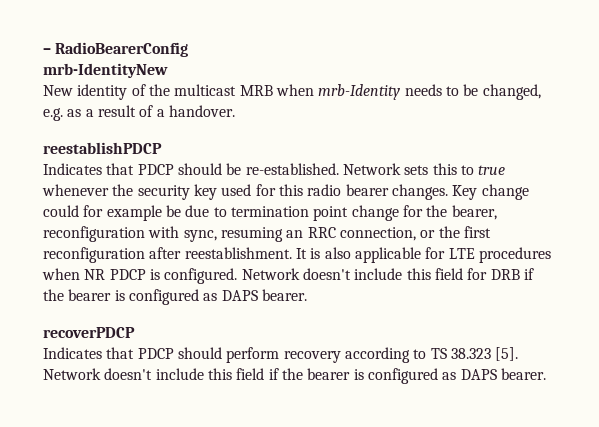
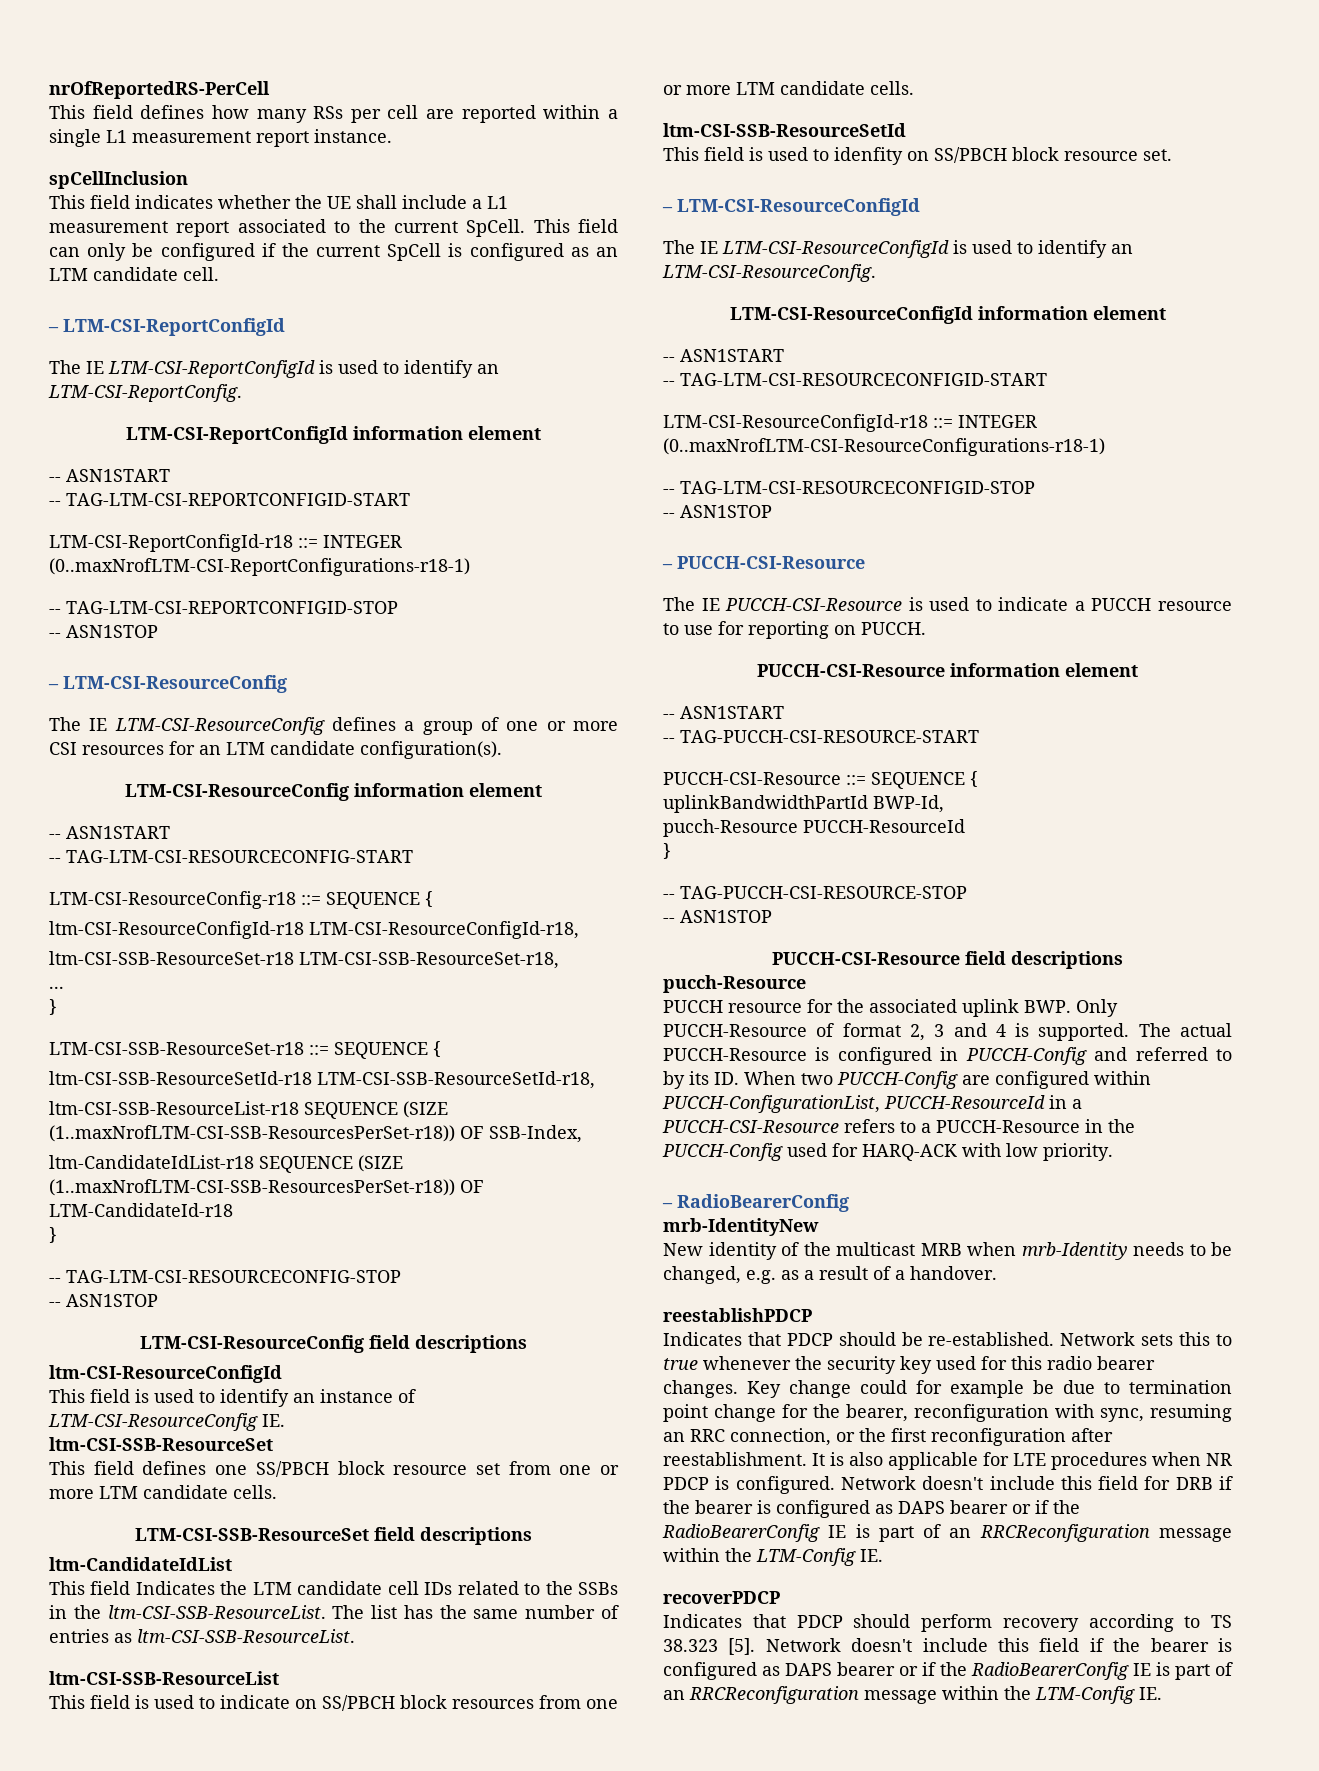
+ nrOfReportedRS-PerCell
+ This field defines how many RSs per cell are reported within a single L1 measurement report instance.
+ spCellInclusion
+ This field indicates whether the UE shall include a L1 measurement report associated to the current SpCell. This field can only be configured if the current SpCell is configured as an LTM candidate cell.
+ – LTM-CSI-ReportConfigId
+ The IE LTM-CSI-ReportConfigId is used to identify an LTM-CSI-ReportConfig.
+ LTM-CSI-ReportConfigId information element
+ -- ASN1START
+ -- TAG-LTM-CSI-REPORTCONFIGID-START
+ LTM-CSI-ReportConfigId-r18 ::= INTEGER (0..maxNrofLTM-CSI-ReportConfigurations-r18-1)
+ -- TAG-LTM-CSI-REPORTCONFIGID-STOP
+ -- ASN1STOP
+ – LTM-CSI-ResourceConfig
+ The IE LTM-CSI-ResourceConfig defines a group of one or more CSI resources for an LTM candidate configuration(s).
+ LTM-CSI-ResourceConfig information element
+ -- ASN1START
+ -- TAG-LTM-CSI-RESOURCECONFIG-START
+ LTM-CSI-ResourceConfig-r18 ::= SEQUENCE {
+ ltm-CSI-ResourceConfigId-r18 LTM-CSI-ResourceConfigId-r18,
+ ltm-CSI-SSB-ResourceSet-r18 LTM-CSI-SSB-ResourceSet-r18,
+ ...
+ }
+ LTM-CSI-SSB-ResourceSet-r18 ::= SEQUENCE {
+ ltm-CSI-SSB-ResourceSetId-r18 LTM-CSI-SSB-ResourceSetId-r18,
+ ltm-CSI-SSB-ResourceList-r18 SEQUENCE (SIZE (1..maxNrofLTM-CSI-SSB-ResourcesPerSet-r18)) OF SSB-Index,
+ ltm-CandidateIdList-r18 SEQUENCE (SIZE (1..maxNrofLTM-CSI-SSB-ResourcesPerSet-r18)) OF LTM-CandidateId-r18
+ }
+ -- TAG-LTM-CSI-RESOURCECONFIG-STOP
+ -- ASN1STOP
+ LTM-CSI-ResourceConfig field descriptions
+ ltm-CSI-ResourceConfigId
+ This field is used to identify an instance of LTM-CSI-ResourceConfig IE.
+ ltm-CSI-SSB-ResourceSet
+ This field defines one SS/PBCH block resource set from one or more LTM candidate cells.
+ LTM-CSI-SSB-ResourceSet field descriptions
+ ltm-CandidateIdList
+ This field Indicates the LTM candidate cell IDs related to the SSBs in the ltm-CSI-SSB-ResourceList. The list has the same number of entries as ltm-CSI-SSB-ResourceList.
+ ltm-CSI-SSB-ResourceList
+ This field is used to indicate on SS/PBCH block resources from one or more LTM candidate cells.
+ ltm-CSI-SSB-ResourceSetId
+ This field is used to idenfity on SS/PBCH block resource set.
+ – LTM-CSI-ResourceConfigId
+ The IE LTM-CSI-ResourceConfigId is used to identify an LTM-CSI-ResourceConfig.
+ LTM-CSI-ResourceConfigId information element
+ -- ASN1START
+ -- TAG-LTM-CSI-RESOURCECONFIGID-START
+ LTM-CSI-ResourceConfigId-r18 ::= INTEGER (0..maxNrofLTM-CSI-ResourceConfigurations-r18-1)
+ -- TAG-LTM-CSI-RESOURCECONFIGID-STOP
+ -- ASN1STOP
+ – PUCCH-CSI-Resource
+ The IE PUCCH-CSI-Resource is used to indicate a PUCCH resource to use for reporting on PUCCH.
+ PUCCH-CSI-Resource information element
+ -- ASN1START
+ -- TAG-PUCCH-CSI-RESOURCE-START
+ PUCCH-CSI-Resource ::= SEQUENCE {
+ uplinkBandwidthPartId BWP-Id,
+ pucch-Resource PUCCH-ResourceId
+ }
+ -- TAG-PUCCH-CSI-RESOURCE-STOP
+ -- ASN1STOP
+ PUCCH-CSI-Resource field descriptions
+ pucch-Resource
+ PUCCH resource for the associated uplink BWP. Only PUCCH-Resource of format 2, 3 and 4 is supported. The actual PUCCH-Resource is configured in PUCCH-Config and referred to by its ID. When two PUCCH-Config are configured within PUCCH-ConfigurationList, PUCCH-ResourceId in a PUCCH-CSI-Resource refers to a PUCCH-Resource in the PUCCH-Config used for HARQ-ACK with low priority.
- Network doesn't include this field for DRB if the bearer is configured as DAPS bearer.
+ Network doesn't include this field for DRB if the bearer is configured as DAPS bearer or if the RadioBearerConfig IE is part of an RRCReconfiguration message within the LTM-Config IE.
- Network doesn't include this field if the bearer is configured as DAPS bearer.
+ Network doesn't include this field if the bearer is configured as DAPS bearer or if the RadioBearerConfig IE is part of an RRCReconfiguration message within the LTM-Config IE.

